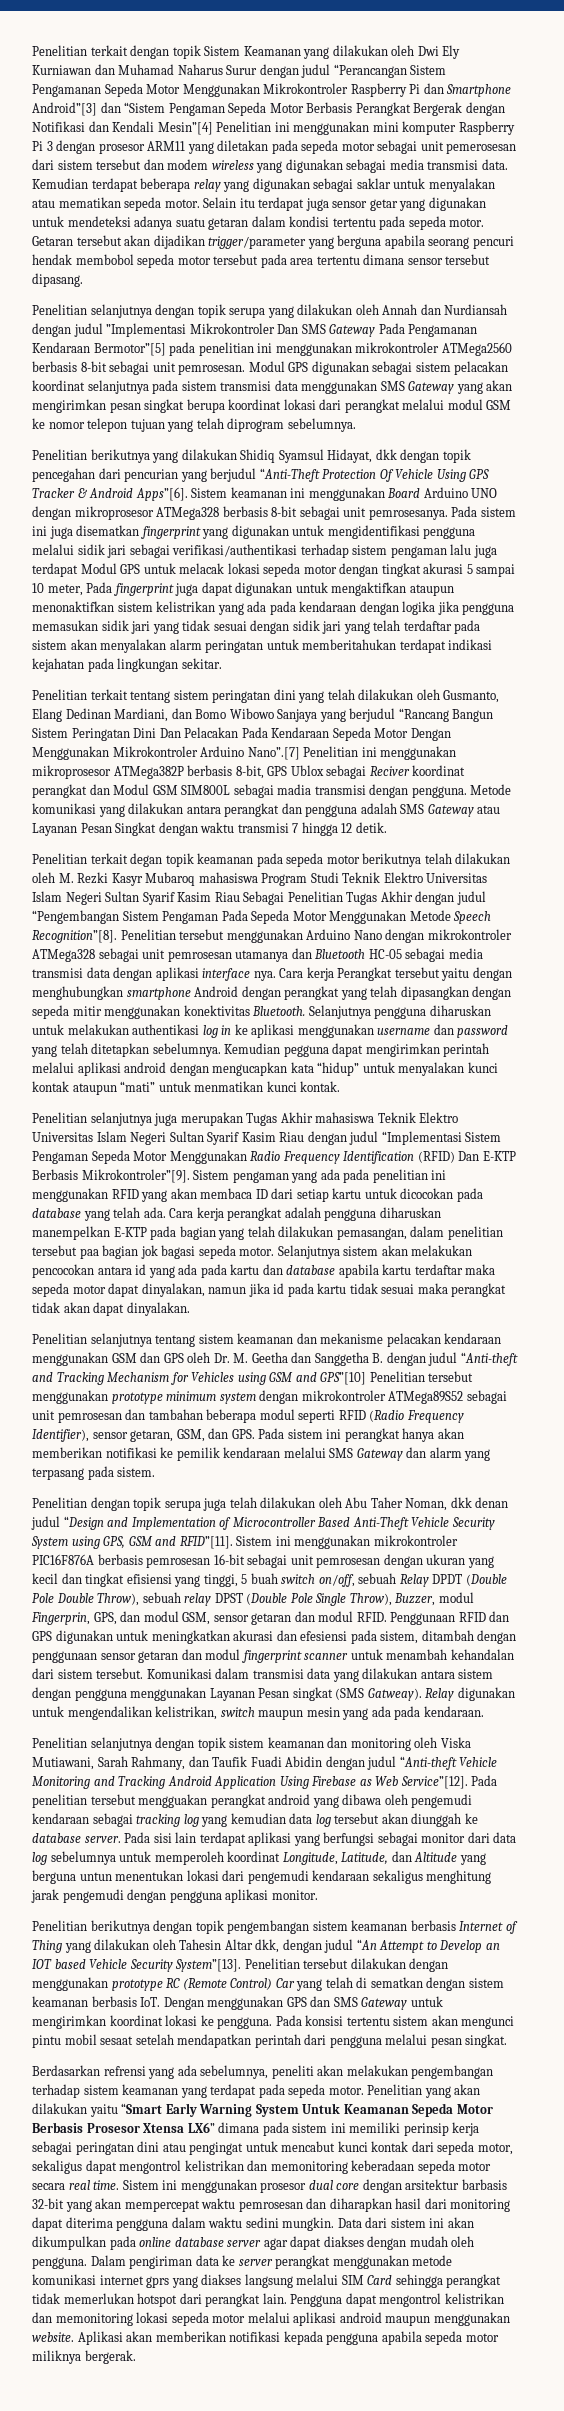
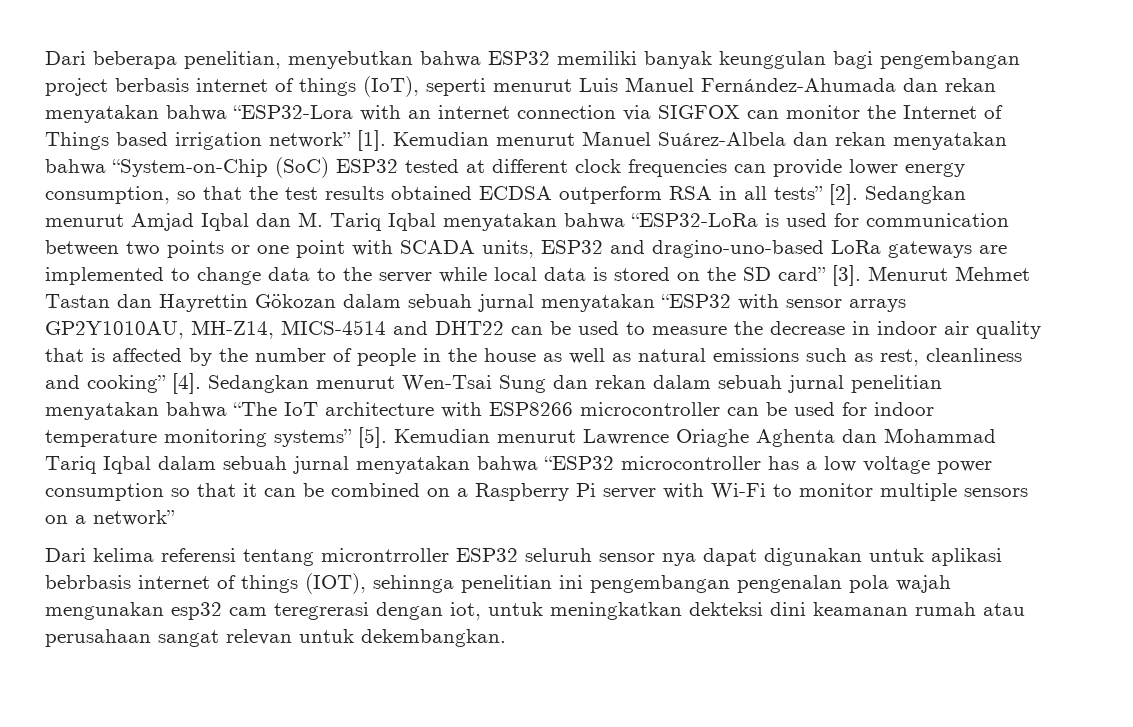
- Penelitian terkait dengan topik Sistem Keamanan yang dilakukan oleh Dwi Ely Kurniawan dan Muhamad Naharus Surur dengan judul “Perancangan Sistem Pengamanan Sepeda Motor Menggunakan Mikrokontroler Raspberry Pi dan Smartphone Android”[3] dan “Sistem Pengaman Sepeda Motor Berbasis Perangkat Bergerak dengan Notifikasi dan Kendali Mesin”[4] Penelitian ini menggunakan mini komputer Raspberry Pi 3 dengan prosesor ARM11 yang diletakan pada sepeda motor sebagai unit pemerosesan dari sistem tersebut dan modem wireless yang digunakan sebagai media transmisi data. Kemudian terdapat beberapa relay yang digunakan sebagai saklar untuk menyalakan atau mematikan sepeda motor. Selain itu terdapat juga sensor getar yang digunakan untuk mendeteksi adanya suatu getaran dalam kondisi tertentu pada sepeda motor. Getaran tersebut akan dijadikan trigger/parameter yang berguna apabila seorang pencuri hendak membobol sepeda motor tersebut pada area tertentu dimana sensor tersebut dipasang.
- Penelitian selanjutnya dengan topik serupa yang dilakukan oleh Annah dan Nurdiansah dengan judul ”Implementasi Mikrokontroler Dan SMS Gateway Pada Pengamanan Kendaraan Bermotor”[5] pada penelitian ini menggunakan mikrokontroler ATMega2560 berbasis 8-bit sebagai unit pemrosesan. Modul GPS digunakan sebagai sistem pelacakan koordinat selanjutnya pada sistem transmisi data menggunakan SMS Gateway yang akan mengirimkan pesan singkat berupa koordinat lokasi dari perangkat melalui modul GSM ke nomor telepon tujuan yang telah diprogram sebelumnya.
- Penelitian berikutnya yang dilakukan Shidiq Syamsul Hidayat, dkk dengan topik pencegahan dari pencurian yang berjudul “Anti-Theft Protection Of Vehicle Using GPS Tracker & Android Apps”[6]. Sistem keamanan ini menggunakan Board Arduino UNO dengan mikroprosesor ATMega328 berbasis 8-bit sebagai unit pemrosesanya. Pada sistem ini juga disematkan fingerprint yang digunakan untuk mengidentifikasi pengguna melalui sidik jari sebagai verifikasi/authentikasi terhadap sistem pengaman lalu juga terdapat Modul GPS untuk melacak lokasi sepeda motor dengan tingkat akurasi 5 sampai 10 meter, Pada fingerprint juga dapat digunakan untuk mengaktifkan ataupun menonaktifkan sistem kelistrikan yang ada pada kendaraan dengan logika jika pengguna memasukan sidik jari yang tidak sesuai dengan sidik jari yang telah terdaftar pada sistem akan menyalakan alarm peringatan untuk memberitahukan terdapat indikasi kejahatan pada lingkungan sekitar.
- Penelitian terkait tentang sistem peringatan dini yang telah dilakukan oleh Gusmanto, Elang Dedinan Mardiani, dan Bomo Wibowo Sanjaya yang berjudul “Rancang Bangun Sistem Peringatan Dini Dan Pelacakan Pada Kendaraan Sepeda Motor Dengan Menggunakan Mikrokontroler Arduino Nano”.[7] Penelitian ini menggunakan mikroprosesor ATMega382P berbasis 8-bit, GPS Ublox sebagai Reciver koordinat perangkat dan Modul GSM SIM800L sebagai madia transmisi dengan pengguna. Metode komunikasi yang dilakukan antara perangkat dan pengguna adalah SMS Gateway atau Layanan Pesan Singkat dengan waktu transmisi 7 hingga 12 detik.
- Penelitian terkait degan topik keamanan pada sepeda motor berikutnya telah dilakukan oleh M. Rezki Kasyr Mubaroq mahasiswa Program Studi Teknik Elektro Universitas Islam Negeri Sultan Syarif Kasim Riau Sebagai Penelitian Tugas Akhir dengan judul “Pengembangan Sistem Pengaman Pada Sepeda Motor Menggunakan Metode Speech Recognition”[8]. Penelitian tersebut menggunakan Arduino Nano dengan mikrokontroler ATMega328 sebagai unit pemrosesan utamanya dan Bluetooth HC-05 sebagai media transmisi data dengan aplikasi interface nya. Cara kerja Perangkat tersebut yaitu dengan menghubungkan smartphone Android dengan perangkat yang telah dipasangkan dengan sepeda mitir menggunakan konektivitas Bluetooth. Selanjutnya pengguna diharuskan untuk melakukan authentikasi log in ke aplikasi menggunakan username dan password yang telah ditetapkan sebelumnya. Kemudian pegguna dapat mengirimkan perintah melalui aplikasi android dengan mengucapkan kata “hidup” untuk menyalakan kunci kontak ataupun “mati” untuk menmatikan kunci kontak.
- Penelitian selanjutnya juga merupakan Tugas Akhir mahasiswa Teknik Elektro Universitas Islam Negeri Sultan Syarif Kasim Riau dengan judul “Implementasi Sistem Pengaman Sepeda Motor Menggunakan Radio Frequency Identification (RFID) Dan E-KTP Berbasis Mikrokontroler”[9]. Sistem pengaman yang ada pada penelitian ini menggunakan RFID yang akan membaca ID dari setiap kartu untuk dicocokan pada database yang telah ada. Cara kerja perangkat adalah pengguna diharuskan manempelkan E-KTP pada bagian yang telah dilakukan pemasangan, dalam penelitian tersebut paa bagian jok bagasi sepeda motor. Selanjutnya sistem akan melakukan pencocokan antara id yang ada pada kartu dan database apabila kartu terdaftar maka sepeda motor dapat dinyalakan, namun jika id pada kartu tidak sesuai maka perangkat tidak akan dapat dinyalakan.
- Penelitian selanjutnya tentang sistem keamanan dan mekanisme pelacakan kendaraan menggunakan GSM dan GPS oleh Dr. M. Geetha dan Sanggetha B. dengan judul “Anti-theft and Tracking Mechanism for Vehicles using GSM and GPS”[10] Penelitian tersebut menggunakan prototype minimum system dengan mikrokontroler ATMega89S52 sebagai unit pemrosesan dan tambahan beberapa modul seperti RFID (Radio Frequency Identifier), sensor getaran, GSM, dan GPS. Pada sistem ini perangkat hanya akan memberikan notifikasi ke pemilik kendaraan melalui SMS Gateway dan alarm yang terpasang pada sistem.
- Penelitian dengan topik serupa juga telah dilakukan oleh Abu Taher Noman, dkk denan judul “Design and Implementation of Microcontroller Based Anti-Theft Vehicle Security System using GPS, GSM and RFID”[11]. Sistem ini menggunakan mikrokontroler PIC16F876A berbasis pemrosesan 16-bit sebagai unit pemrosesan dengan ukuran yang kecil dan tingkat efisiensi yang tinggi, 5 buah switch on/off, sebuah Relay DPDT (Double Pole Double Throw), sebuah relay DPST (Double Pole Single Throw), Buzzer, modul Fingerprin, GPS, dan modul GSM, sensor getaran dan modul RFID. Penggunaan RFID dan GPS digunakan untuk meningkatkan akurasi dan efesiensi pada sistem, ditambah dengan penggunaan sensor getaran dan modul fingerprint scanner untuk menambah kehandalan dari sistem tersebut. Komunikasi dalam transmisi data yang dilakukan antara sistem dengan pengguna menggunakan Layanan Pesan singkat (SMS Gatweay). Relay digunakan untuk mengendalikan kelistrikan, switch maupun mesin yang ada pada kendaraan.
- Penelitian selanjutnya dengan topik sistem keamanan dan monitoring oleh Viska Mutiawani, Sarah Rahmany, dan Taufik Fuadi Abidin dengan judul “Anti-theft Vehicle Monitoring and Tracking Android Application Using Firebase as Web Service”[12]. Pada penelitian tersebut mengguakan perangkat android yang dibawa oleh pengemudi kendaraan sebagai tracking log yang kemudian data log tersebut akan diunggah ke database server. Pada sisi lain terdapat aplikasi yang berfungsi sebagai monitor dari data log sebelumnya untuk memperoleh koordinat Longitude, Latitude, dan Altitude yang berguna untun menentukan lokasi dari pengemudi kendaraan sekaligus menghitung jarak pengemudi dengan pengguna aplikasi monitor.
- Penelitian berikutnya dengan topik pengembangan sistem keamanan berbasis Internet of Thing yang dilakukan oleh Tahesin Altar dkk, dengan judul “An Attempt to Develop an IOT based Vehicle Security System”[13]. Penelitian tersebut dilakukan dengan menggunakan prototype RC (Remote Control) Car yang telah di sematkan dengan sistem keamanan berbasis IoT. Dengan menggunakan GPS dan SMS Gateway untuk mengirimkan koordinat lokasi ke pengguna. Pada konsisi tertentu sistem akan mengunci pintu mobil sesaat setelah mendapatkan perintah dari pengguna melalui pesan singkat.
- Berdasarkan refrensi yang ada sebelumnya, peneliti akan melakukan pengembangan terhadap sistem keamanan yang terdapat pada sepeda motor. Penelitian yang akan dilakukan yaitu “Smart Early Warning System Untuk Keamanan Sepeda Motor Berbasis Prosesor Xtensa LX6” dimana pada sistem ini memiliki perinsip kerja sebagai peringatan dini atau pengingat untuk mencabut kunci kontak dari sepeda motor, sekaligus dapat mengontrol kelistrikan dan memonitoring keberadaan sepeda motor secara real time. Sistem ini menggunakan prosesor dual core dengan arsitektur barbasis 32-bit yang akan mempercepat waktu pemrosesan dan diharapkan hasil dari monitoring dapat diterima pengguna dalam waktu sedini mungkin. Data dari sistem ini akan dikumpulkan pada online database server agar dapat diakses dengan mudah oleh pengguna. Dalam pengiriman data ke server perangkat menggunakan metode komunikasi internet gprs yang diakses langsung melalui SIM Card sehingga perangkat tidak memerlukan hotspot dari perangkat lain. Pengguna dapat mengontrol kelistrikan dan memonitoring lokasi sepeda motor melalui aplikasi android maupun menggunakan website. Aplikasi akan memberikan notifikasi kepada pengguna apabila sepeda motor miliknya bergerak.
+ Dari beberapa penelitian, menyebutkan bahwa ESP32 memiliki banyak keunggulan bagi pengembangan project berbasis internet of things (IoT), seperti menurut Luis Manuel Fernández-Ahumada dan rekan menyatakan bahwa “ESP32-Lora with an internet connection via SIGFOX can monitor the Internet of Things based irrigation network” [1]. Kemudian menurut Manuel Suárez-Albela dan rekan menyatakan bahwa “System-on-Chip (SoC) ESP32 tested at different clock frequencies can provide lower energy consumption, so that the test results obtained ECDSA outperform RSA in all tests” [2]. Sedangkan menurut Amjad Iqbal dan M. Tariq Iqbal menyatakan bahwa “ESP32-LoRa is used for communication between two points or one point with SCADA units, ESP32 and dragino-uno-based LoRa gateways are implemented to change data to the server while local data is stored on the SD card” [3]. Menurut Mehmet Tastan dan Hayrettin Gökozan dalam sebuah jurnal menyatakan “ESP32 with sensor arrays GP2Y1010AU, MH-Z14, MICS-4514 and DHT22 can be used to measure the decrease in indoor air quality that is affected by the number of people in the house as well as natural emissions such as rest, cleanliness and cooking” [4]. Sedangkan menurut Wen-Tsai Sung dan rekan dalam sebuah jurnal penelitian menyatakan bahwa “The IoT architecture with ESP8266 microcontroller can be used for indoor temperature monitoring systems” [5]. Kemudian menurut Lawrence Oriaghe Aghenta dan Mohammad Tariq Iqbal dalam sebuah jurnal menyatakan bahwa “ESP32 microcontroller has a low voltage power consumption so that it can be combined on a Raspberry Pi server with Wi-Fi to monitor multiple sensors on a network”
+ Dari kelima referensi tentang microntrroller ESP32 seluruh sensor nya dapat digunakan untuk aplikasi bebrbasis internet of things (IOT), sehinnga penelitian ini pengembangan pengenalan pola wajah mengunakan esp32 cam teregrerasi dengan iot, untuk meningkatkan dekteksi dini keamanan rumah atau perusahaan sangat relevan untuk dekembangkan.

